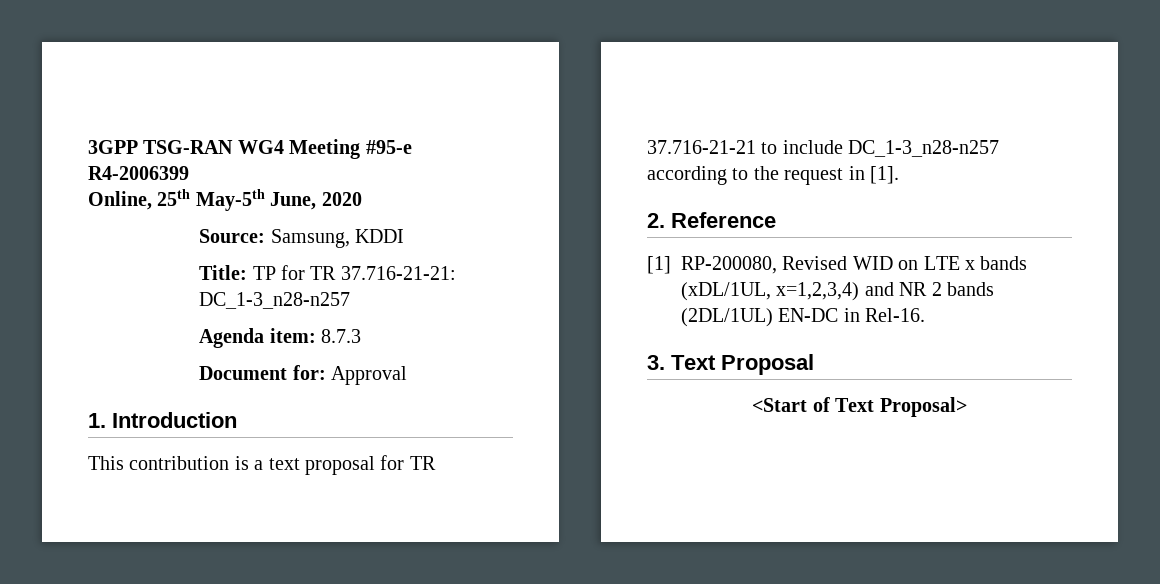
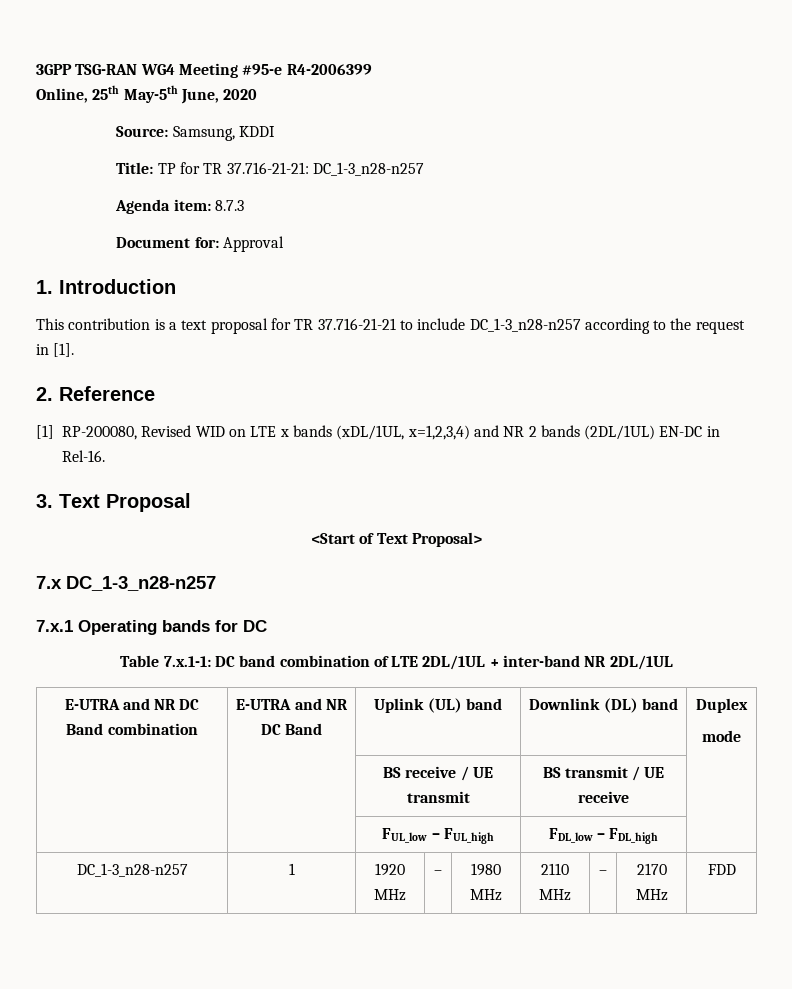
+ 7.x DC_1-3_n28-n257
+ 7.x.1 Operating bands for DC
+ Table 7.x.1-1: DC band combination of LTE 2DL/1UL + inter-band NR 2DL/1UL
+ E-UTRA and NR DC Band combination | E-UTRA and NR DC Band | Uplink (UL) band | Downlink (DL) band | Duplex
+ mode
+ | | BS receive / UE transmit | BS transmit / UE receive |
+ | | FUL_low – FUL_high | FDL_low – FDL_high |
+ DC_1-3_n28-n257 | 1 | 1920 MHz | – | 1980 MHz | 2110 MHz | – | 2170 MHz | FDD

